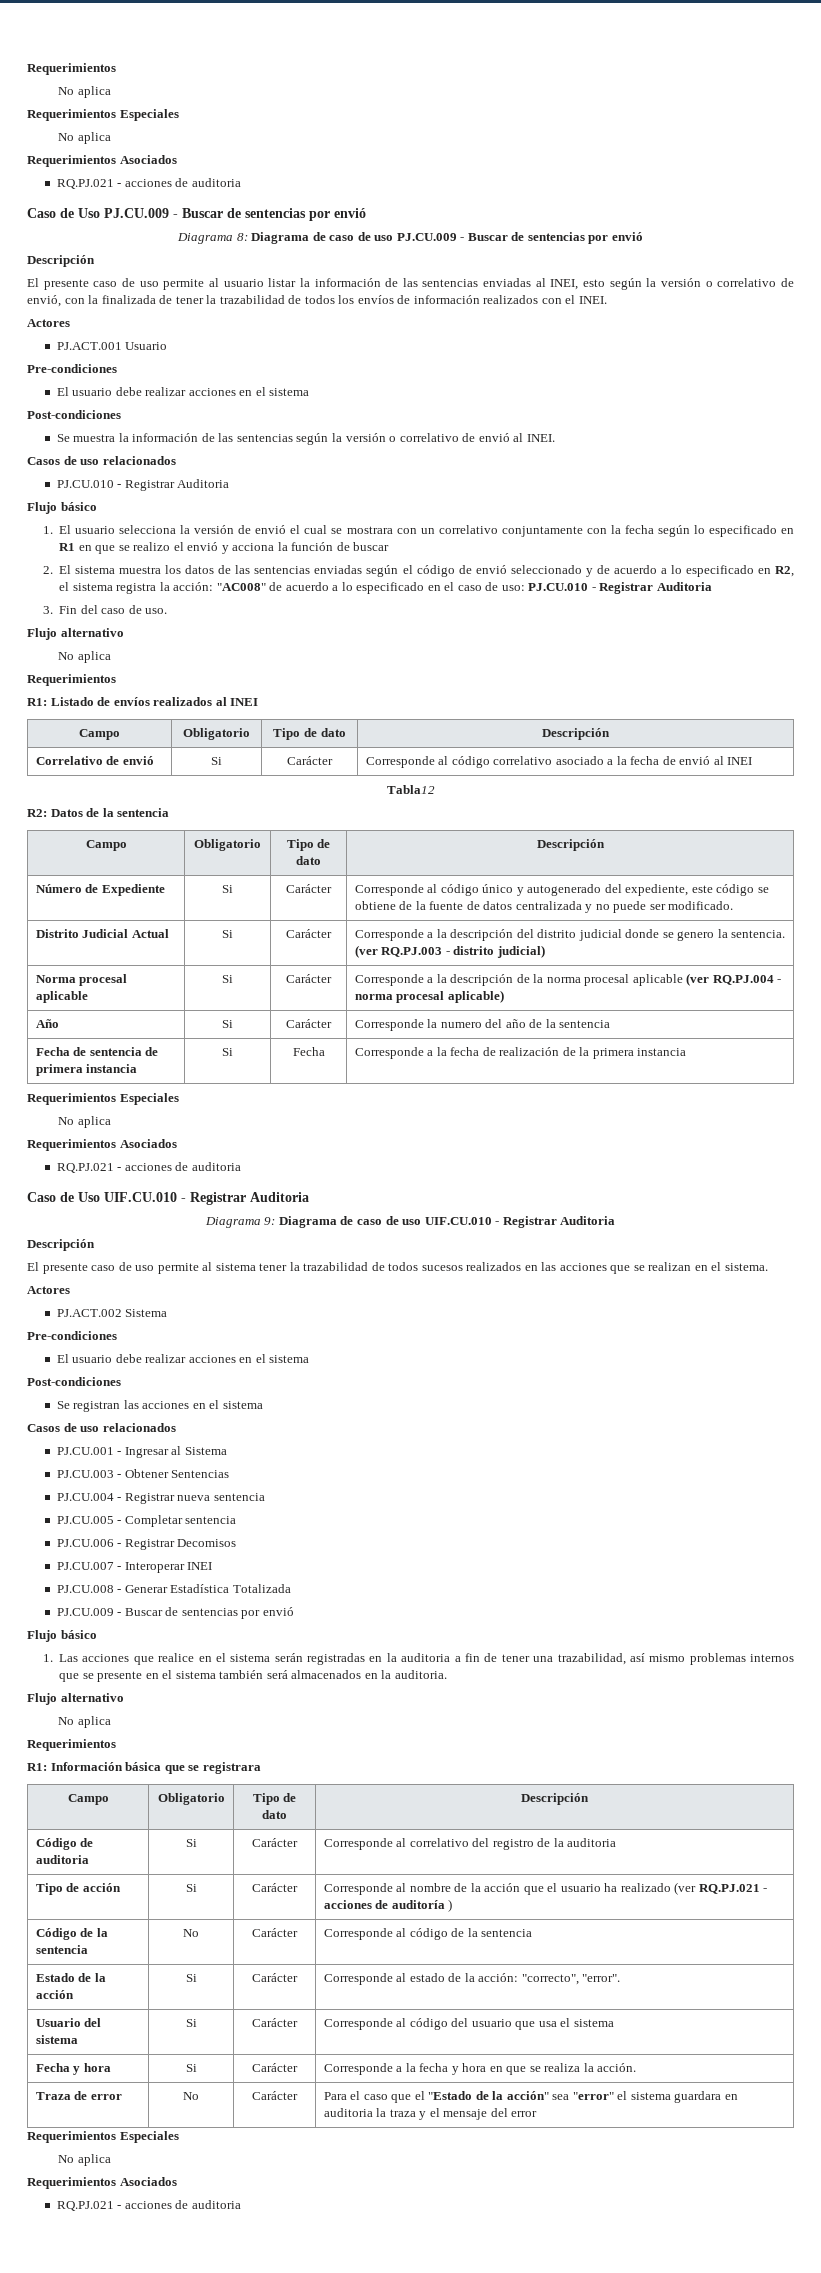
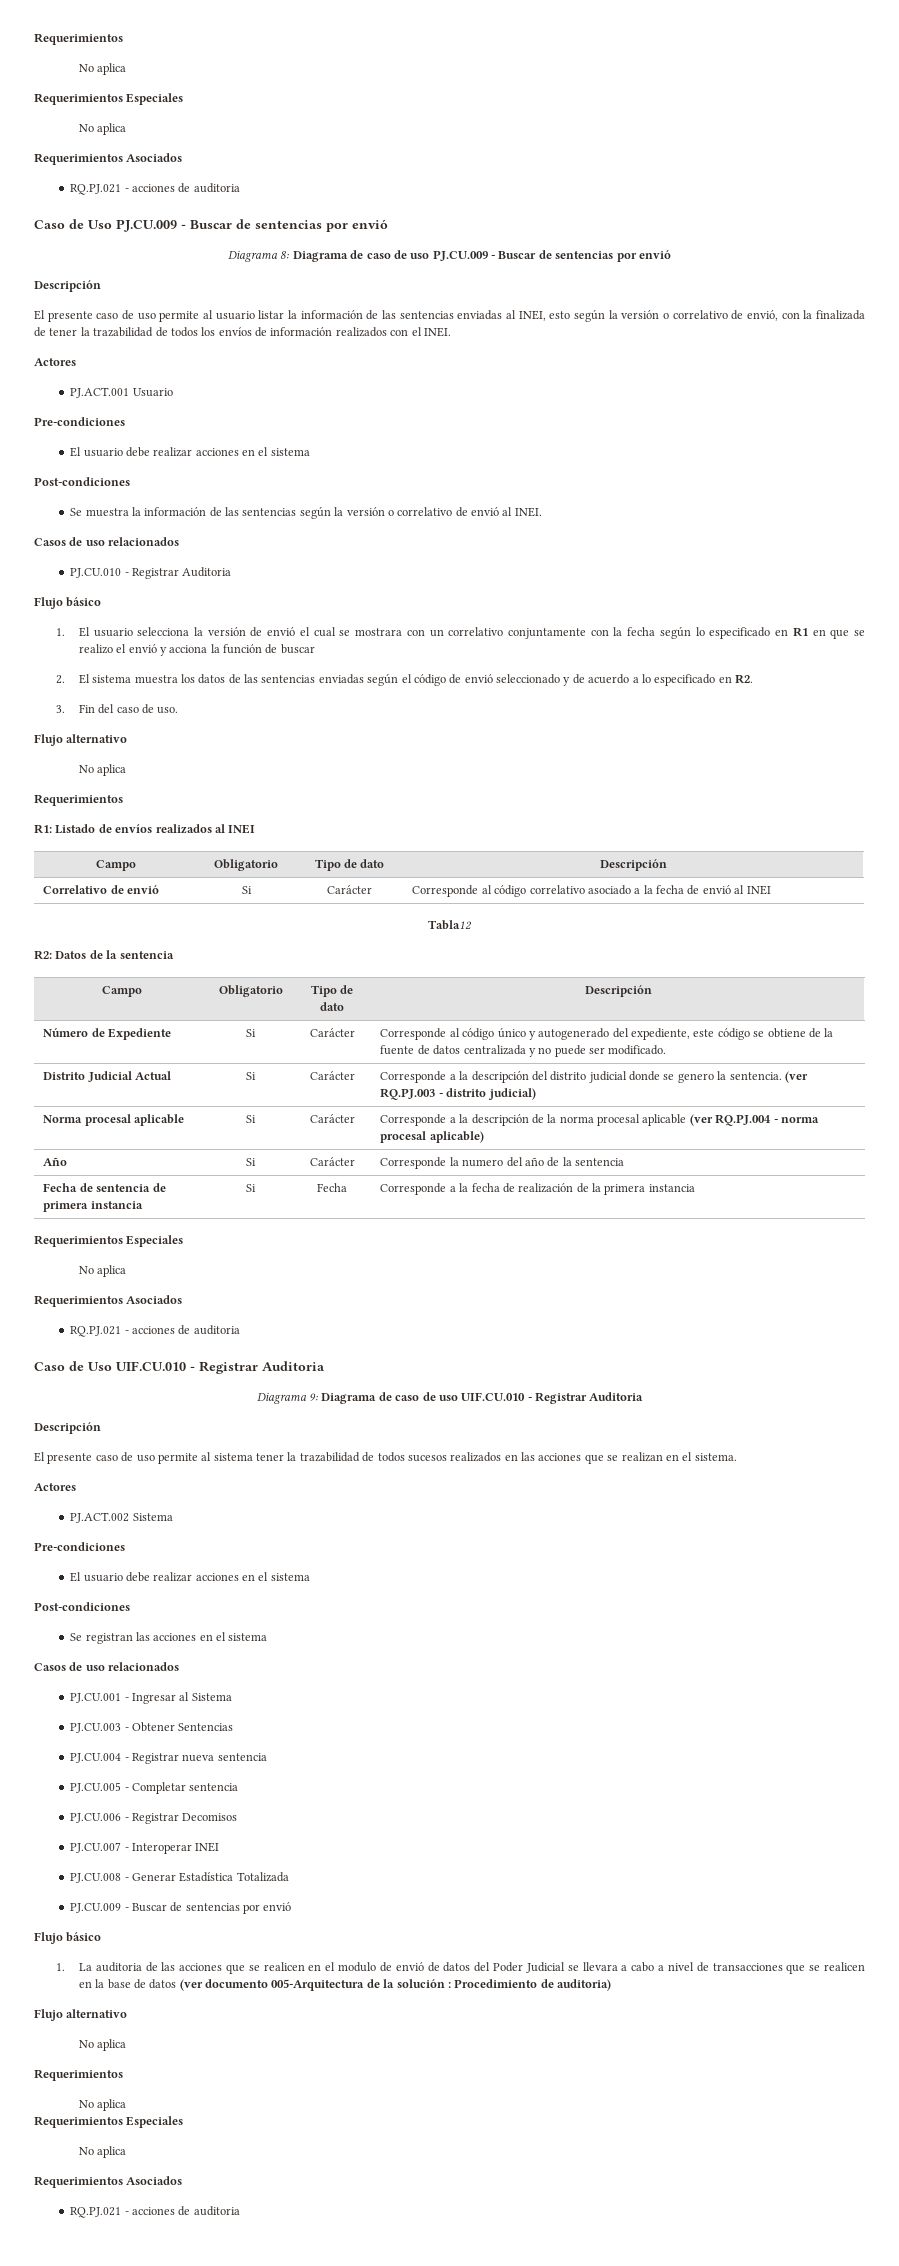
- 2. El sistema muestra los datos de las sentencias enviadas según el código de envió seleccionado y de acuerdo a lo especificado en R2, el sistema registra la acción: "AC008" de acuerdo a lo especificado en el caso de uso: PJ.CU.010 - Registrar Auditoria
+ 2. El sistema muestra los datos de las sentencias enviadas según el código de envió seleccionado y de acuerdo a lo especificado en R2.
- 1. Las acciones que realice en el sistema serán registradas en la auditoria a fin de tener una trazabilidad, así mismo problemas internos que se presente en el sistema también será almacenados en la auditoria.
+ 1. La auditoria de las acciones que se realicen en el modulo de envió de datos del Poder Judicial se llevara a cabo a nivel de transacciones que se realicen en la base de datos (ver documento 005-Arquitectura de la solución : Procedimiento de auditoria)
  Flujo alternativo
  No aplica
  Requerimientos
- R1: Información básica que se registrara
- Campo | Obligatorio | Tipo de dato | Descripción
- Código de auditoria | Si | Carácter | Corresponde al correlativo del registro de la auditoria
- Tipo de acción | Si | Carácter | Corresponde al nombre de la acción que el usuario ha realizado (ver RQ.PJ.021 - acciones de auditoría )
- Código de la sentencia | No | Carácter | Corresponde al código de la sentencia
- Estado de la acción | Si | Carácter | Corresponde al estado de la acción: "correcto", "error".
- Usuario del sistema | Si | Carácter | Corresponde al código del usuario que usa el sistema
- Fecha y hora | Si | Carácter | Corresponde a la fecha y hora en que se realiza la acción.
- Traza de error | No | Carácter | Para el caso que el "Estado de la acción" sea "error" el sistema guardara en auditoria la traza y el mensaje del error
+ No aplica

